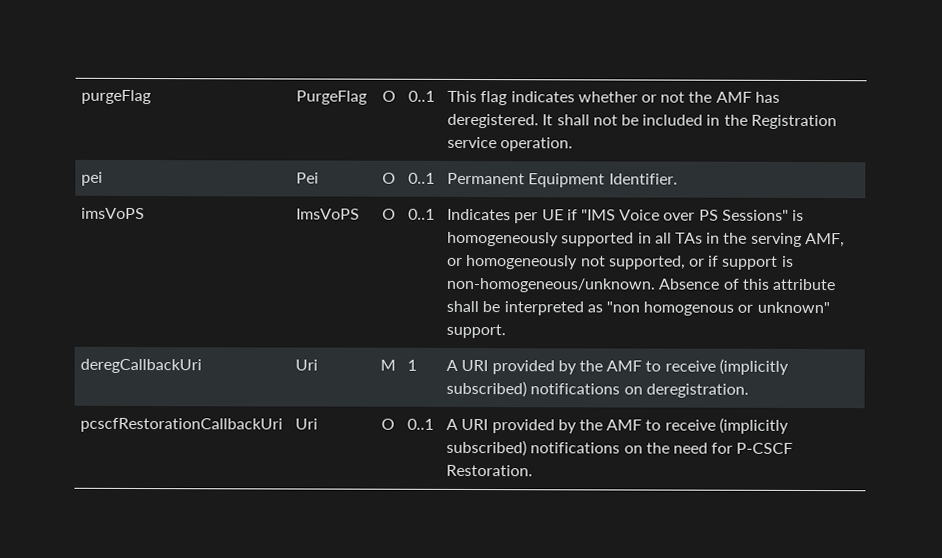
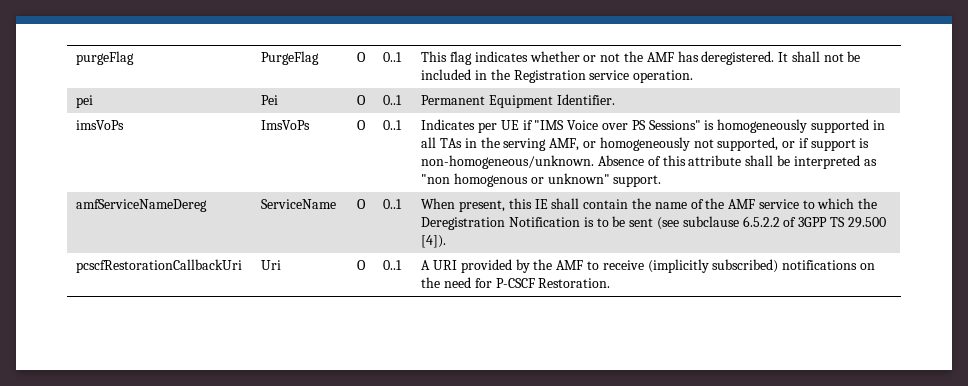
- imsVoPS | ImsVoPS
+ imsVoPs | ImsVoPs
- deregCallbackUri | Uri | M | 1 | A URI provided by the AMF to receive (implicitly subscribed) notifications on deregistration.
+ amfServiceNameDereg | ServiceName | O | 0..1 | When present, this IE shall contain the name of the AMF service to which the Deregistration Notification is to be sent (see subclause 6.5.2.2 of 3GPP TS 29.500 [4]).

